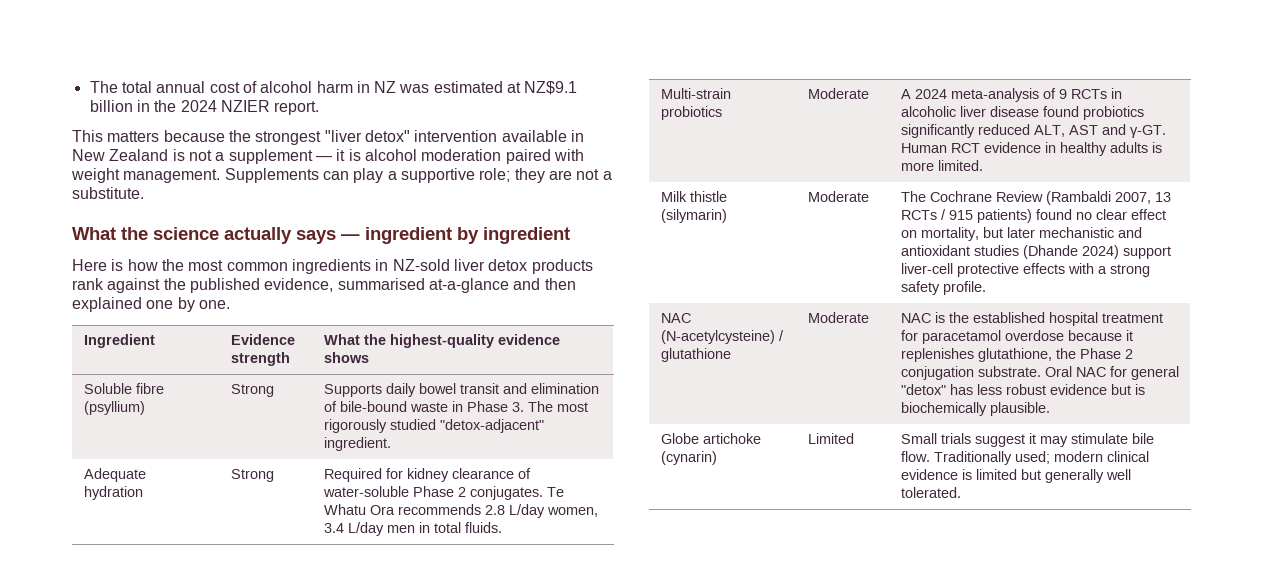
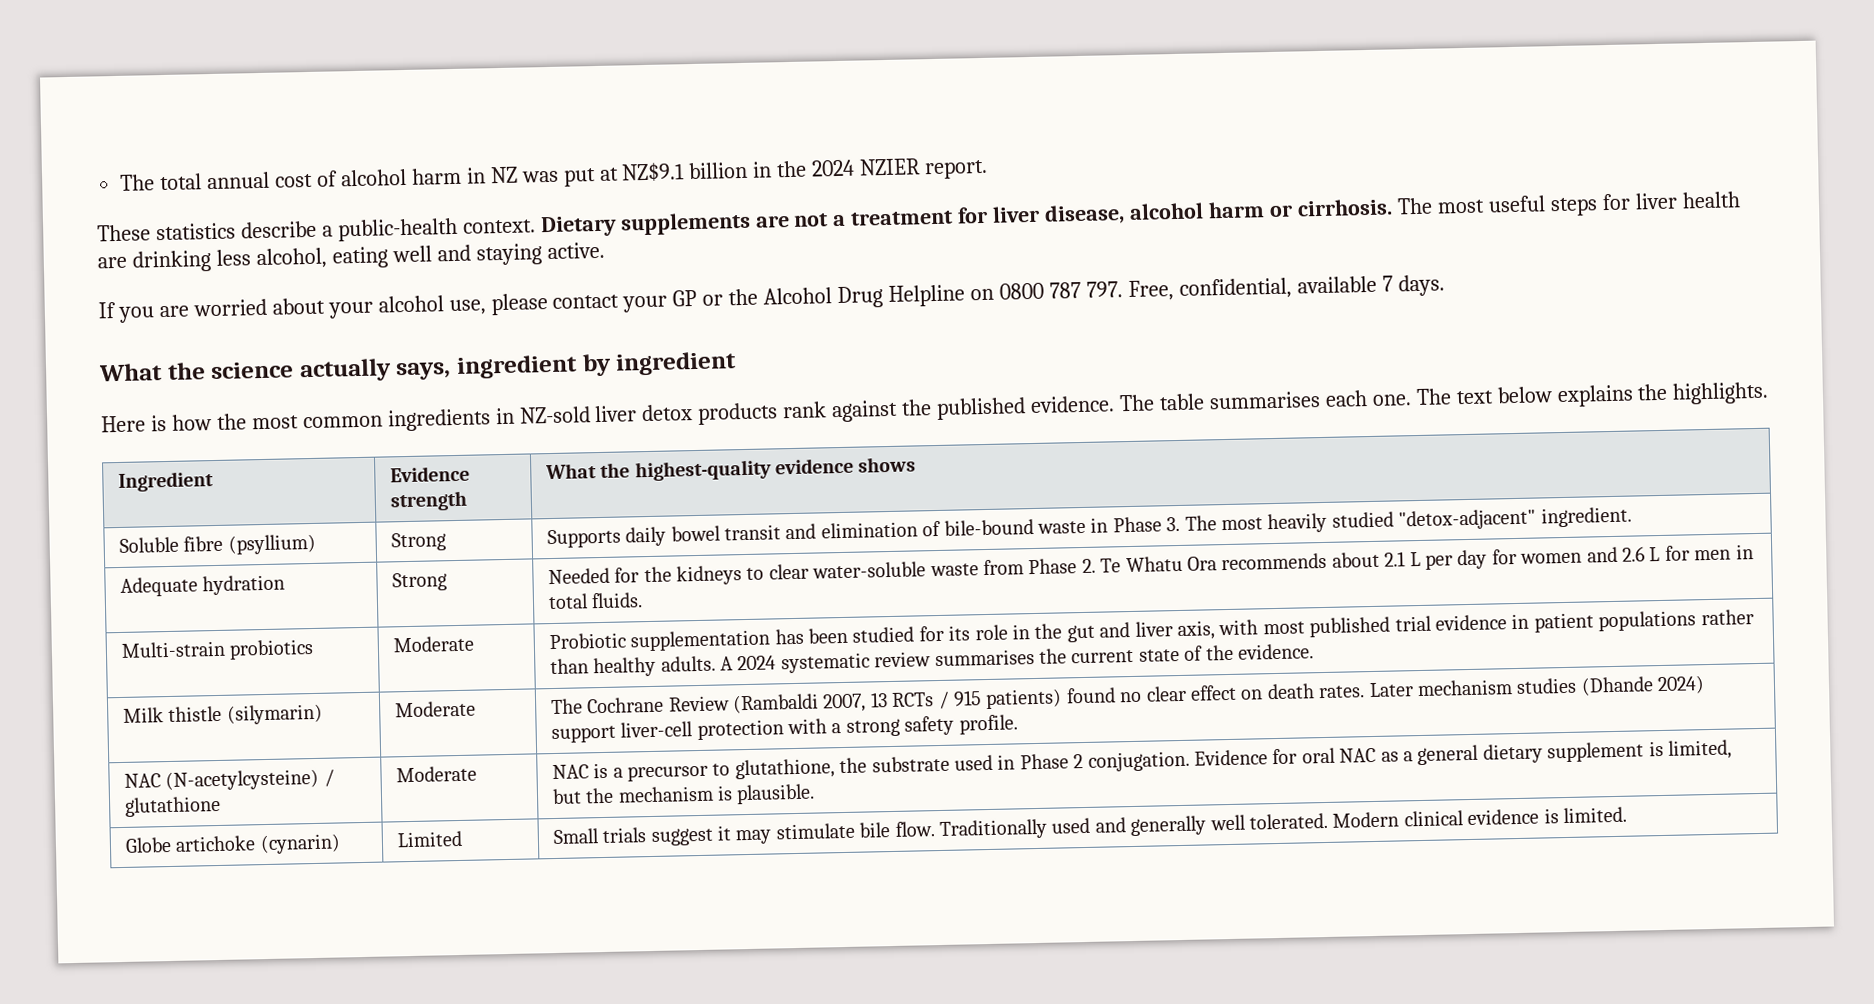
- The total annual cost of alcohol harm in NZ was estimated at NZ$9.1 billion in the 2024 NZIER report.
+ The total annual cost of alcohol harm in NZ was put at NZ$9.1 billion in the 2024 NZIER report.
- This matters because the strongest "liver detox" intervention available in New Zealand is not a supplement — it is alcohol moderation paired with weight management. Supplements can play a supportive role; they are not a substitute.
+ These statistics describe a public-health context. Dietary supplements are not a treatment for liver disease, alcohol harm or cirrhosis. The most useful steps for liver health are drinking less alcohol, eating well and staying active.
+ If you are worried about your alcohol use, please contact your GP or the Alcohol Drug Helpline on 0800 787 797. Free, confidential, available 7 days.
- What the science actually says — ingredient by ingredient
+ What the science actually says, ingredient by ingredient
- Here is how the most common ingredients in NZ-sold liver detox products rank against the published evidence, summarised at-a-glance and then explained one by one.
+ Here is how the most common ingredients in NZ-sold liver detox products rank against the published evidence. The table summarises each one. The text below explains the highlights.
- Soluble fibre (psyllium) | Strong | Supports daily bowel transit and elimination of bile-bound waste in Phase 3. The most rigorously studied "detox-adjacent" ingredient.
+ Soluble fibre (psyllium) | Strong | Supports daily bowel transit and elimination of bile-bound waste in Phase 3. The most heavily studied "detox-adjacent" ingredient.
- Adequate hydration | Strong | Required for kidney clearance of water-soluble Phase 2 conjugates. Te Whatu Ora recommends 2.8 L/day women, 3.4 L/day men in total fluids.
+ Adequate hydration | Strong | Needed for the kidneys to clear water-soluble waste from Phase 2. Te Whatu Ora recommends about 2.1 L per day for women and 2.6 L for men in total fluids.
- Multi-strain probiotics | Moderate | A 2024 meta-analysis of 9 RCTs in alcoholic liver disease found probiotics significantly reduced ALT, AST and γ-GT. Human RCT evidence in healthy adults is more limited.
+ Multi-strain probiotics | Moderate | Probiotic supplementation has been studied for its role in the gut and liver axis, with most published trial evidence in patient populations rather than healthy adults. A 2024 systematic review summarises the current state of the evidence.
- Milk thistle (silymarin) | Moderate | The Cochrane Review (Rambaldi 2007, 13 RCTs / 915 patients) found no clear effect on mortality, but later mechanistic and antioxidant studies (Dhande 2024) support liver-cell protective effects with a strong safety profile.
+ Milk thistle (silymarin) | Moderate | The Cochrane Review (Rambaldi 2007, 13 RCTs / 915 patients) found no clear effect on death rates. Later mechanism studies (Dhande 2024) support liver-cell protection with a strong safety profile.
- NAC (N-acetylcysteine) / glutathione | Moderate | NAC is the established hospital treatment for paracetamol overdose because it replenishes glutathione, the Phase 2 conjugation substrate. Oral NAC for general "detox" has less robust evidence but is biochemically plausible.
+ NAC (N-acetylcysteine) / glutathione | Moderate | NAC is a precursor to glutathione, the substrate used in Phase 2 conjugation. Evidence for oral NAC as a general dietary supplement is limited, but the mechanism is plausible.
- Globe artichoke (cynarin) | Limited | Small trials suggest it may stimulate bile flow. Traditionally used; modern clinical evidence is limited but generally well tolerated.
+ Globe artichoke (cynarin) | Limited | Small trials suggest it may stimulate bile flow. Traditionally used and generally well tolerated. Modern clinical evidence is limited.

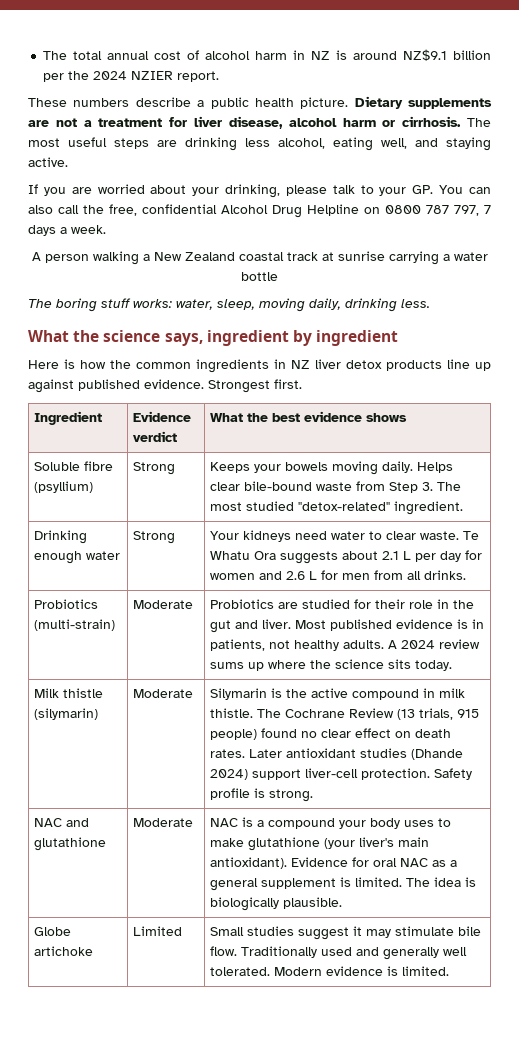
- The total annual cost of alcohol harm in NZ was put at NZ$9.1 billion in the 2024 NZIER report.
+ The total annual cost of alcohol harm in NZ is around NZ$9.1 billion per the 2024 NZIER report.
- These statistics describe a public-health context.
+ These numbers describe a public health picture.
- The most useful steps for liver health are drinking less alcohol, eating well and staying active.
+ The most useful steps are drinking less alcohol, eating well, and staying active.
- If you are worried about your alcohol use, please contact your GP or the Alcohol Drug Helpline on 0800 787 797. Free, confidential, available 7 days.
+ If you are worried about your drinking, please talk to your GP. You can also call the free, confidential Alcohol Drug Helpline on 0800 787 797, 7 days a week.
+ A person walking a New Zealand coastal track at sunrise carrying a water bottle
+ The boring stuff works: water, sleep, moving daily, drinking less.
- What the science actually says, ingredient by ingredient
+ What the science says, ingredient by ingredient
- Here is how the most common ingredients in NZ-sold liver detox products rank against the published evidence. The table summarises each one. The text below explains the highlights.
+ Here is how the common ingredients in NZ liver detox products line up against published evidence. Strongest first.
- Ingredient | Evidence strength | What the highest-quality evidence shows
+ Ingredient | Evidence verdict | What the best evidence shows
- Soluble fibre (psyllium) | Strong | Supports daily bowel transit and elimination of bile-bound waste in Phase 3. The most heavily studied "detox-adjacent" ingredient.
- Adequate hydration | Strong | Needed for the kidneys to clear water-soluble waste from Phase 2. Te Whatu Ora recommends about 2.1 L per day for women and 2.6 L for men in total fluids.
- Multi-strain probiotics | Moderate | Probiotic supplementation has been studied for its role in the gut and liver axis, with most published trial evidence in patient populations rather than healthy adults. A 2024 systematic review summarises the current state of the evidence.
- Milk thistle (silymarin) | Moderate | The Cochrane Review (Rambaldi 2007, 13 RCTs / 915 patients) found no clear effect on death rates. Later mechanism studies (Dhande 2024) support liver-cell protection with a strong safety profile.
- NAC (N-acetylcysteine) / glutathione | Moderate | NAC is a precursor to glutathione, the substrate used in Phase 2 conjugation. Evidence for oral NAC as a general dietary supplement is limited, but the mechanism is plausible.
+ Soluble fibre (psyllium) | Strong | Keeps your bowels moving daily. Helps clear bile-bound waste from Step 3. The most studied "detox-related" ingredient.
+ Drinking enough water | Strong | Your kidneys need water to clear waste. Te Whatu Ora suggests about 2.1 L per day for women and 2.6 L for men from all drinks.
+ Probiotics (multi-strain) | Moderate | Probiotics are studied for their role in the gut and liver. Most published evidence is in patients, not healthy adults. A 2024 review sums up where the science sits today.
+ Milk thistle (silymarin) | Moderate | Silymarin is the active compound in milk thistle. The Cochrane Review (13 trials, 915 people) found no clear effect on death rates. Later antioxidant studies (Dhande 2024) support liver-cell protection. Safety profile is strong.
+ NAC and glutathione | Moderate | NAC is a compound your body uses to make glutathione (your liver's main antioxidant). Evidence for oral NAC as a general supplement is limited. The idea is biologically plausible.
- Globe artichoke (cynarin) | Limited | Small trials suggest it may stimulate bile flow. Traditionally used and generally well tolerated. Modern clinical evidence is limited.
+ Globe artichoke | Limited | Small studies suggest it may stimulate bile flow. Traditionally used and generally well tolerated. Modern evidence is limited.

